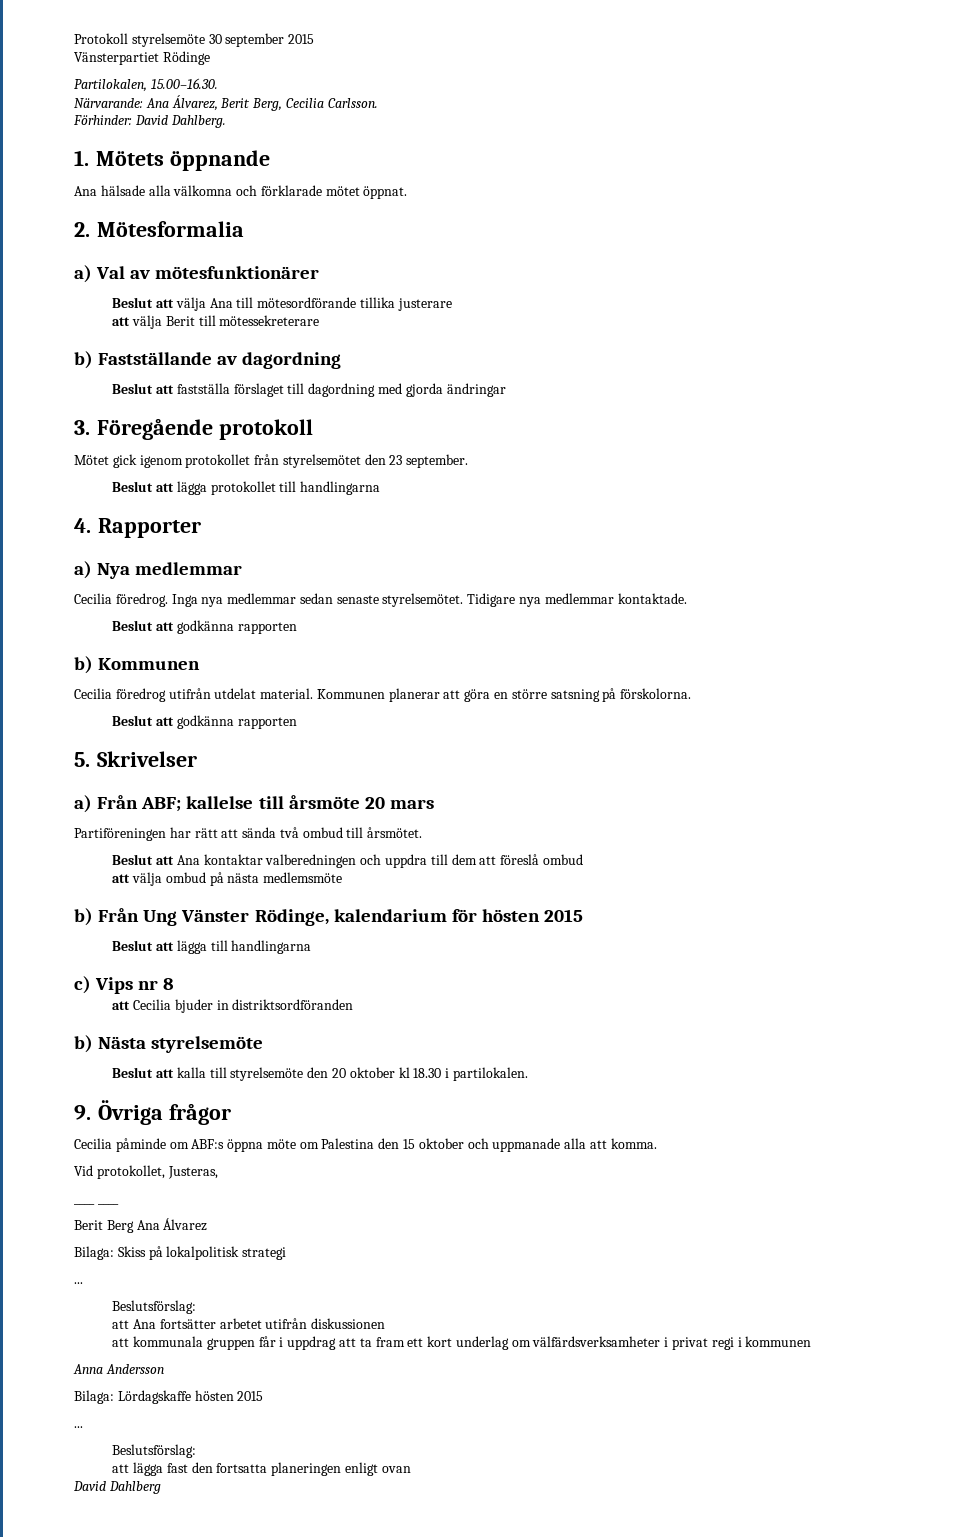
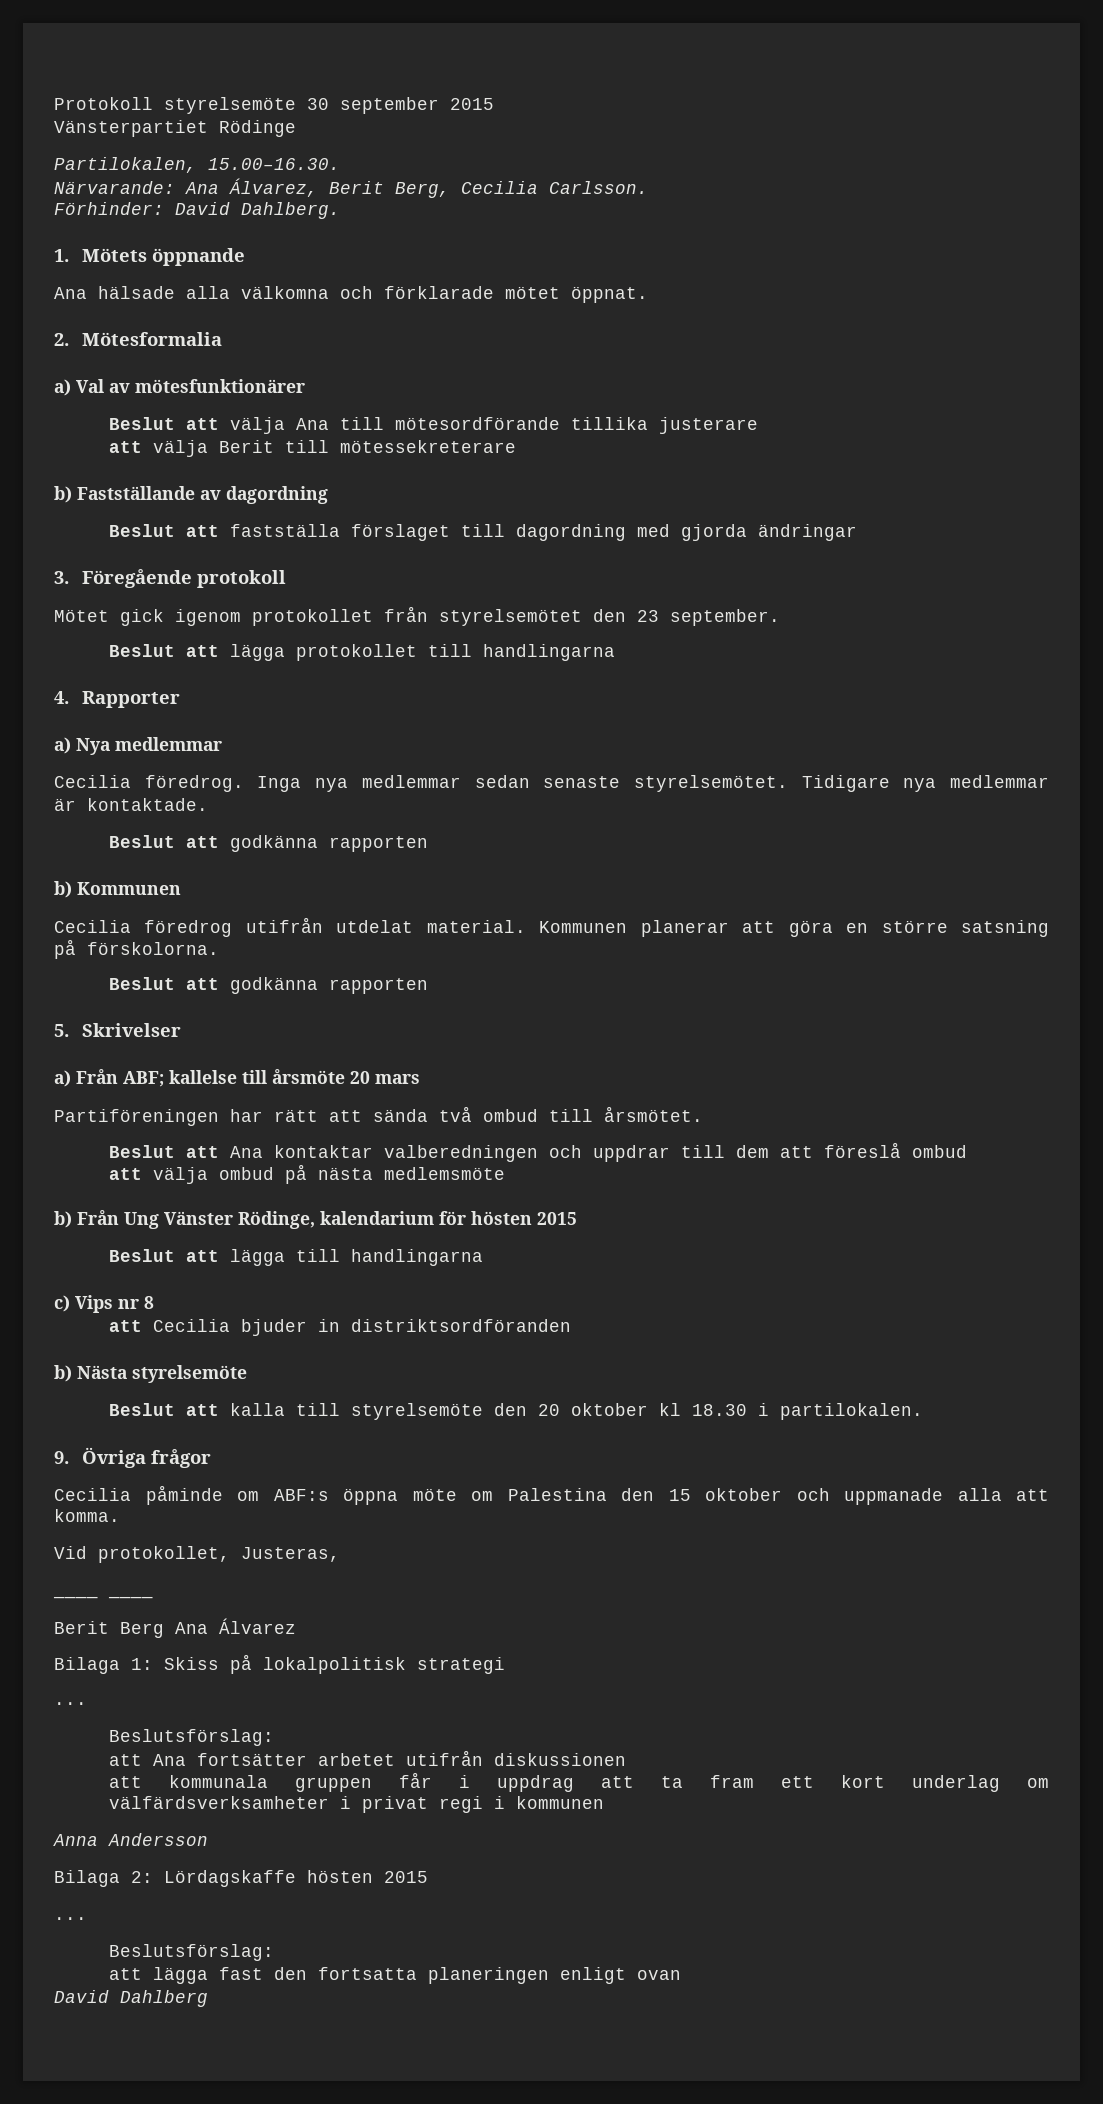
- Tidigare nya medlemmar kontaktade.
+ Tidigare nya medlemmar är kontaktade.
- Beslut att Ana kontaktar valberedningen och uppdra till dem att föreslå ombud
+ Beslut att Ana kontaktar valberedningen och uppdrar till dem att föreslå ombud
- Bilaga: Skiss på lokalpolitisk strategi
+ Bilaga 1: Skiss på lokalpolitisk strategi
- Bilaga: Lördagskaffe hösten 2015
+ Bilaga 2: Lördagskaffe hösten 2015

